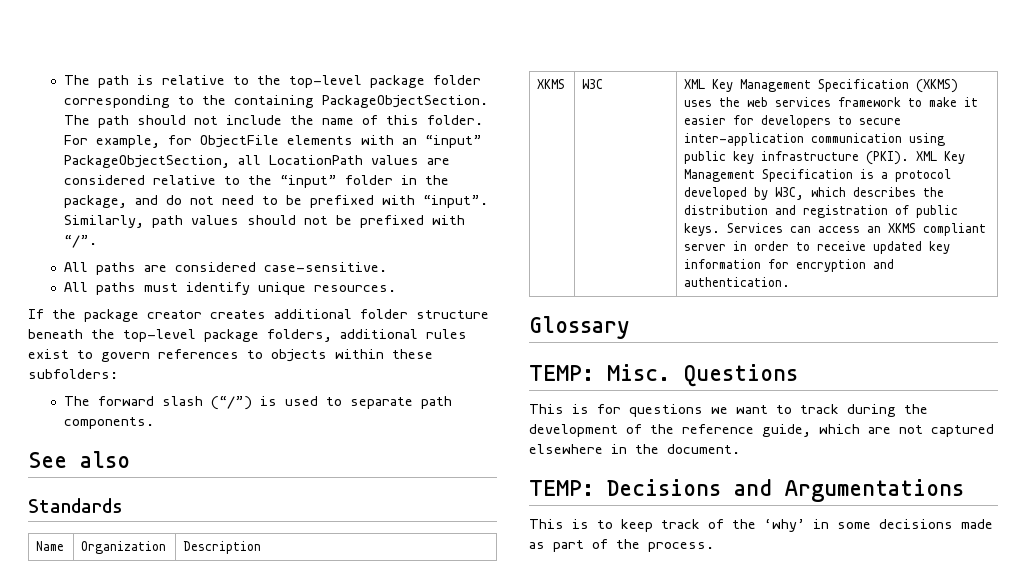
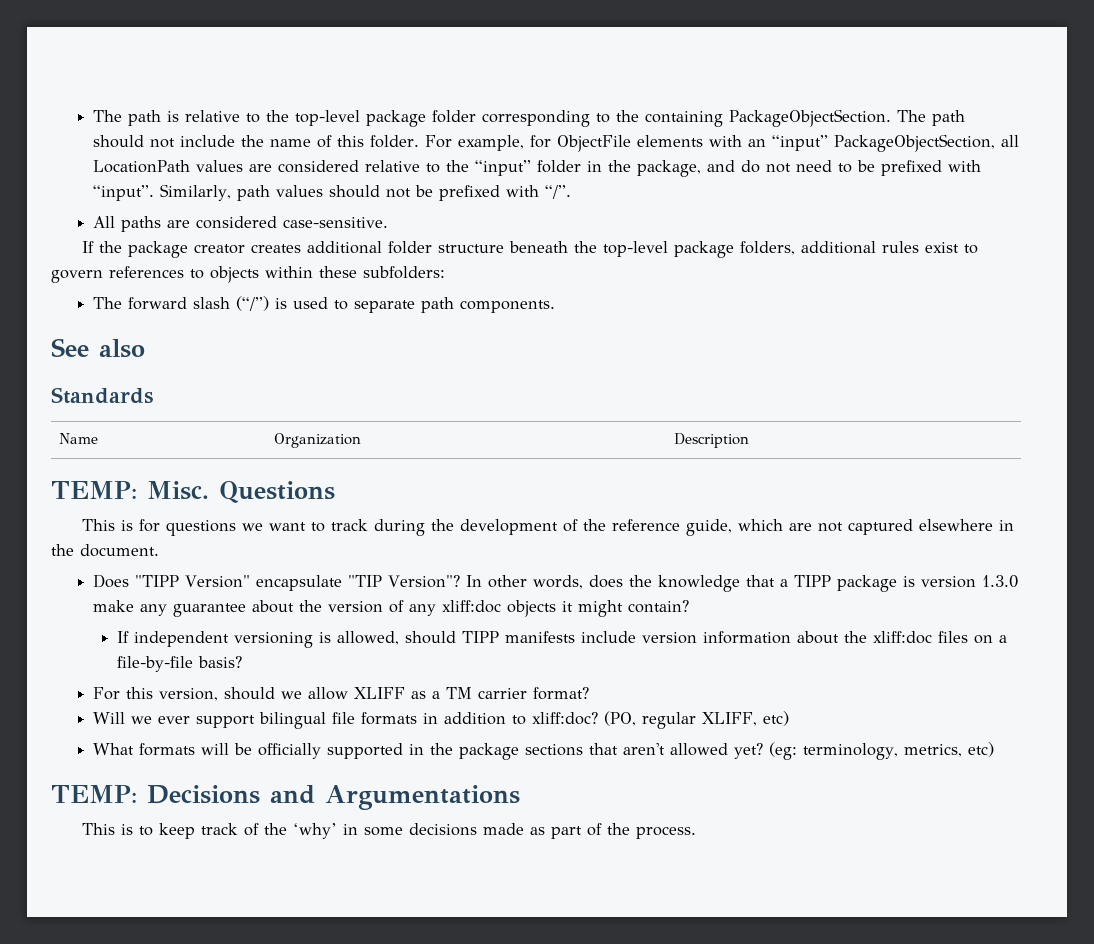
- All paths must identify unique resources.
- XKMS | W3C | XML Key Management Specification (XKMS) uses the web services framework to make it easier for developers to secure inter-application communication using public key infrastructure (PKI). XML Key Management Specification is a protocol developed by W3C, which describes the distribution and registration of public keys. Services can access an XKMS compliant server in order to receive updated key information for encryption and authentication.
- Glossary
+ Does "TIPP Version" encapsulate "TIP Version"? In other words, does the knowledge that a TIPP package is version 1.3.0 make any guarantee about the version of any xliff:doc objects it might contain?
+ If independent versioning is allowed, should TIPP manifests include version information about the xliff:doc files on a file-by-file basis?
+ For this version, should we allow XLIFF as a TM carrier format?
+ Will we ever support bilingual file formats in addition to xliff:doc? (PO, regular XLIFF, etc)
+ What formats will be officially supported in the package sections that aren't allowed yet? (eg: terminology, metrics, etc)

